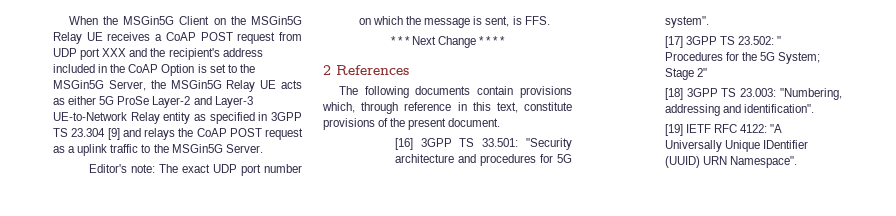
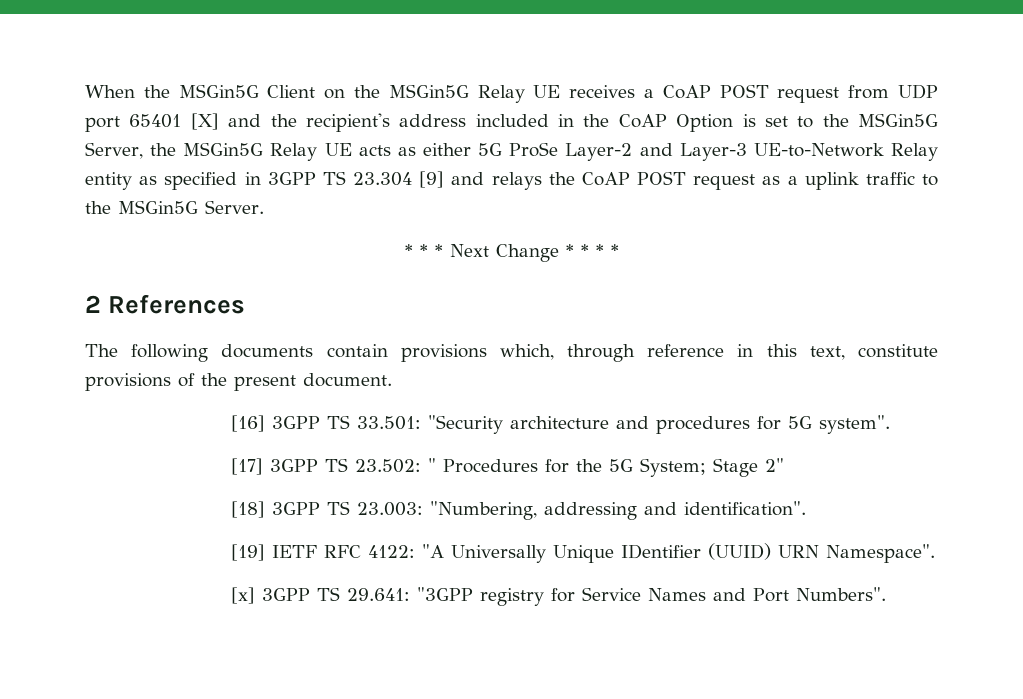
- When the MSGin5G Client on the MSGin5G Relay UE receives a CoAP POST request from UDP port XXX and the recipient's address included in the CoAP Option is set to the MSGin5G Server, the MSGin5G Relay UE acts as either 5G ProSe Layer-2 and Layer-3 UE-to-Network Relay entity as specified in 3GPP TS 23.304 [9] and relays the CoAP POST request as a uplink traffic to the MSGin5G Server.
+ When the MSGin5G Client on the MSGin5G Relay UE receives a CoAP POST request from UDP port 65401 [X] and the recipient's address included in the CoAP Option is set to the MSGin5G Server, the MSGin5G Relay UE acts as either 5G ProSe Layer-2 and Layer-3 UE-to-Network Relay entity as specified in 3GPP TS 23.304 [9] and relays the CoAP POST request as a uplink traffic to the MSGin5G Server.
- Editor's note: The exact UDP port number on which the message is sent, is FFS.
+ [x] 3GPP TS 29.641: "3GPP registry for Service Names and Port Numbers".

